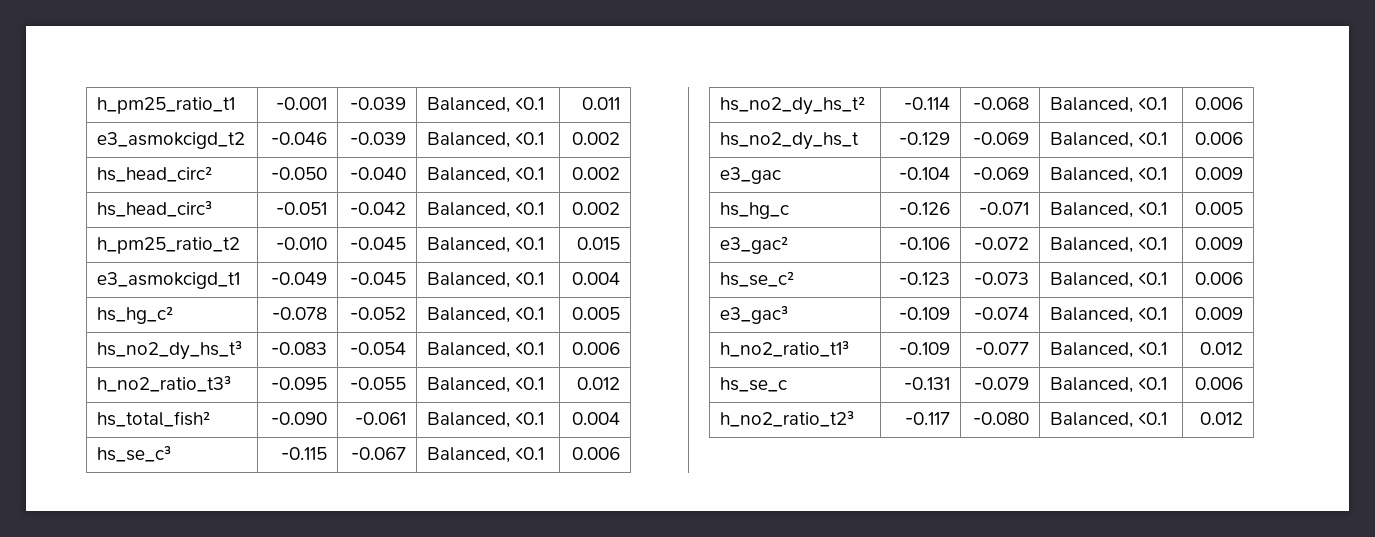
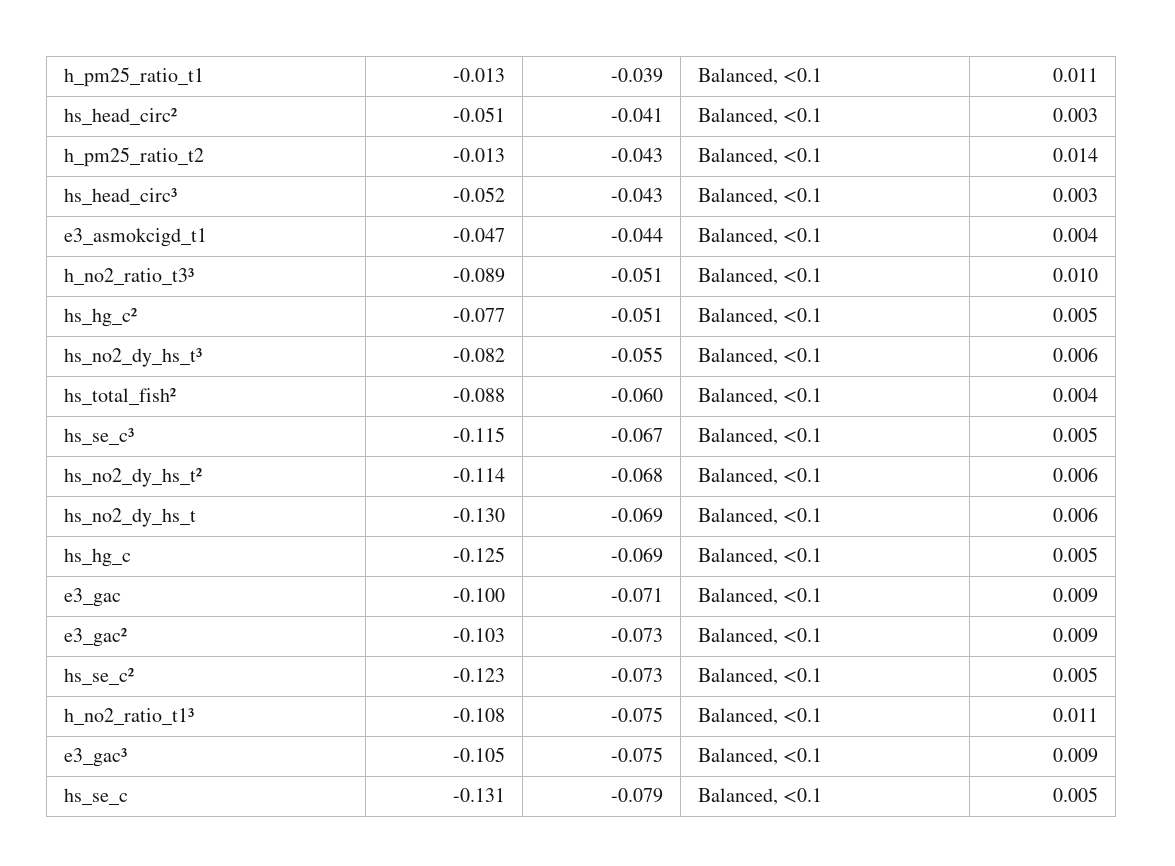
- h_pm25_ratio_t1 | -0.001 | -0.039 | Balanced, <0.1 | 0.011
+ h_pm25_ratio_t1 | -0.013 | -0.039 | Balanced, <0.1 | 0.011
- e3_asmokcigd_t2 | -0.046 | -0.039 | Balanced, <0.1 | 0.002
- hs_head_circ² | -0.050 | -0.040 | Balanced, <0.1 | 0.002
+ hs_head_circ² | -0.051 | -0.041 | Balanced, <0.1 | 0.003
+ h_pm25_ratio_t2 | -0.013 | -0.043 | Balanced, <0.1 | 0.014
- hs_head_circ³ | -0.051 | -0.042 | Balanced, <0.1 | 0.002
- h_pm25_ratio_t2 | -0.010 | -0.045 | Balanced, <0.1 | 0.015
+ hs_head_circ³ | -0.052 | -0.043 | Balanced, <0.1 | 0.003
- e3_asmokcigd_t1 | -0.049 | -0.045 | Balanced, <0.1 | 0.004
+ e3_asmokcigd_t1 | -0.047 | -0.044 | Balanced, <0.1 | 0.004
+ h_no2_ratio_t3³ | -0.089 | -0.051 | Balanced, <0.1 | 0.010
- hs_hg_c² | -0.078 | -0.052 | Balanced, <0.1 | 0.005
+ hs_hg_c² | -0.077 | -0.051 | Balanced, <0.1 | 0.005
- hs_no2_dy_hs_t³ | -0.083 | -0.054 | Balanced, <0.1 | 0.006
- h_no2_ratio_t3³ | -0.095 | -0.055 | Balanced, <0.1 | 0.012
+ hs_no2_dy_hs_t³ | -0.082 | -0.055 | Balanced, <0.1 | 0.006
- hs_total_fish² | -0.090 | -0.061 | Balanced, <0.1 | 0.004
+ hs_total_fish² | -0.088 | -0.060 | Balanced, <0.1 | 0.004
- hs_se_c³ | -0.115 | -0.067 | Balanced, <0.1 | 0.006
+ hs_se_c³ | -0.115 | -0.067 | Balanced, <0.1 | 0.005
- hs_no2_dy_hs_t | -0.129 | -0.069 | Balanced, <0.1 | 0.006
+ hs_no2_dy_hs_t | -0.130 | -0.069 | Balanced, <0.1 | 0.006
- e3_gac | -0.104 | -0.069 | Balanced, <0.1 | 0.009
- hs_hg_c | -0.126 | -0.071 | Balanced, <0.1 | 0.005
+ hs_hg_c | -0.125 | -0.069 | Balanced, <0.1 | 0.005
+ e3_gac | -0.100 | -0.071 | Balanced, <0.1 | 0.009
- e3_gac² | -0.106 | -0.072 | Balanced, <0.1 | 0.009
+ e3_gac² | -0.103 | -0.073 | Balanced, <0.1 | 0.009
- hs_se_c² | -0.123 | -0.073 | Balanced, <0.1 | 0.006
+ hs_se_c² | -0.123 | -0.073 | Balanced, <0.1 | 0.005
+ h_no2_ratio_t1³ | -0.108 | -0.075 | Balanced, <0.1 | 0.011
- e3_gac³ | -0.109 | -0.074 | Balanced, <0.1 | 0.009
- h_no2_ratio_t1³ | -0.109 | -0.077 | Balanced, <0.1 | 0.012
+ e3_gac³ | -0.105 | -0.075 | Balanced, <0.1 | 0.009
- hs_se_c | -0.131 | -0.079 | Balanced, <0.1 | 0.006
- h_no2_ratio_t2³ | -0.117 | -0.080 | Balanced, <0.1 | 0.012
+ hs_se_c | -0.131 | -0.079 | Balanced, <0.1 | 0.005

